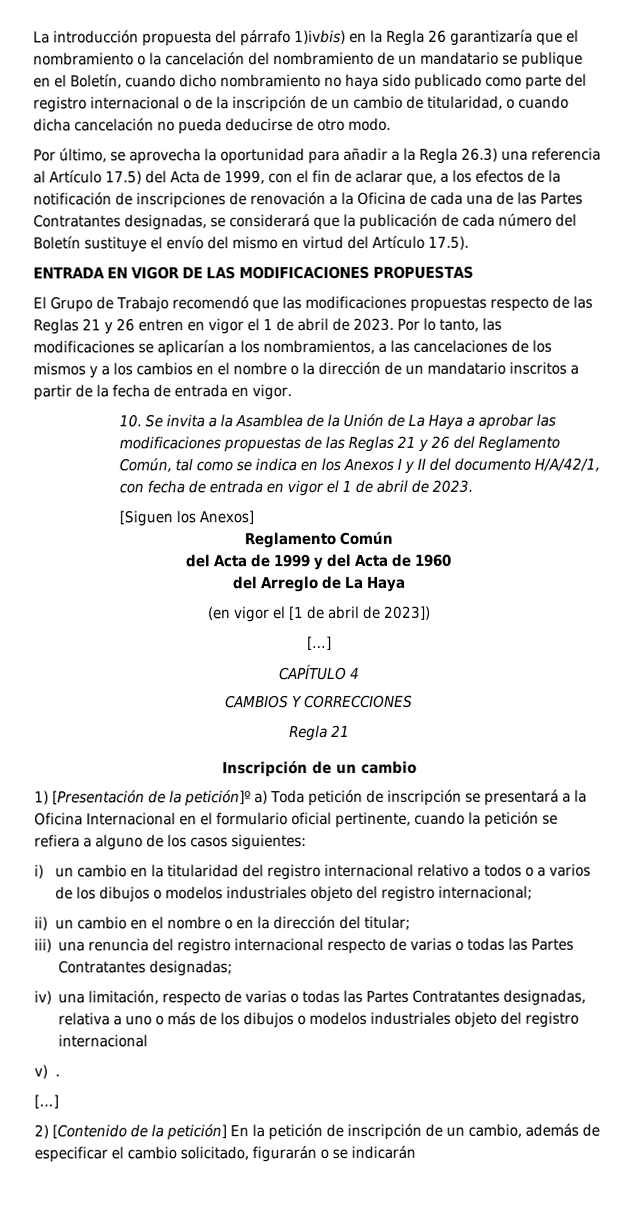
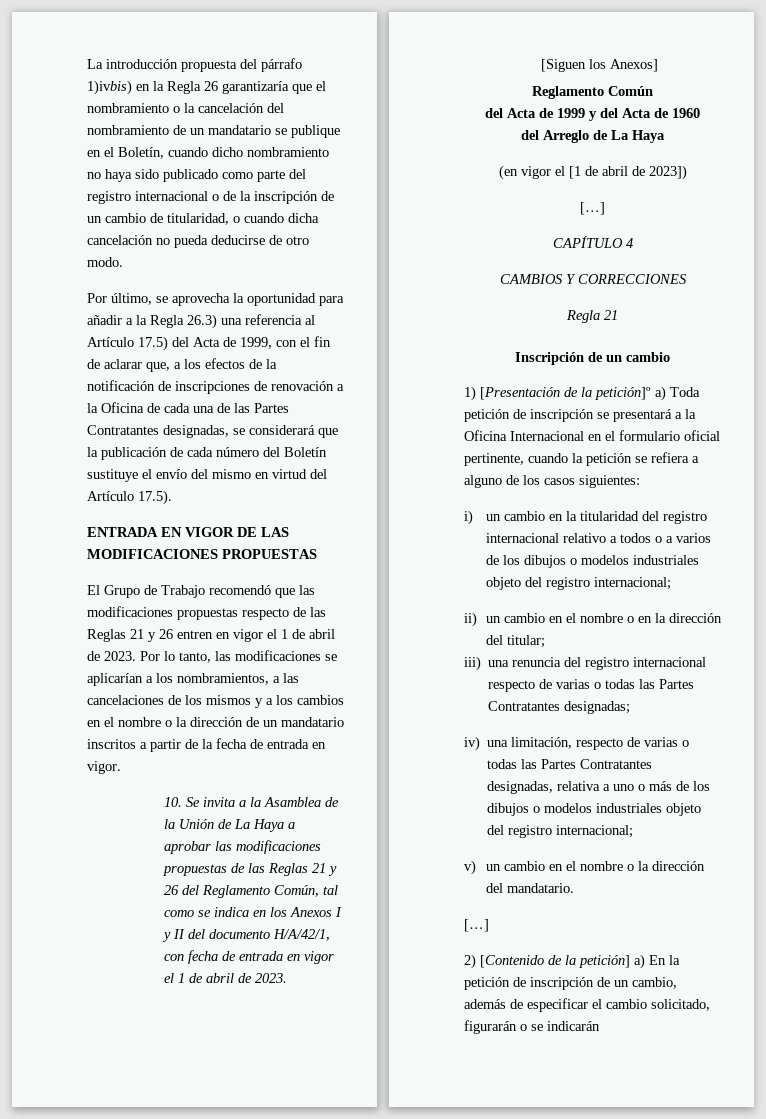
- iv) una limitación, respecto de varias o todas las Partes Contratantes designadas, relativa a uno o más de los dibujos o modelos industriales objeto del registro internacional
+ iv) una limitación, respecto de varias o todas las Partes Contratantes designadas, relativa a uno o más de los dibujos o modelos industriales objeto del registro internacional;
- v) .
+ v) un cambio en el nombre o la dirección del mandatario.
- 2) [Contenido de la petición] En la petición de inscripción de un cambio, además de especificar el cambio solicitado, figurarán o se indicarán
+ 2) [Contenido de la petición] a) En la petición de inscripción de un cambio, además de especificar el cambio solicitado, figurarán o se indicarán

